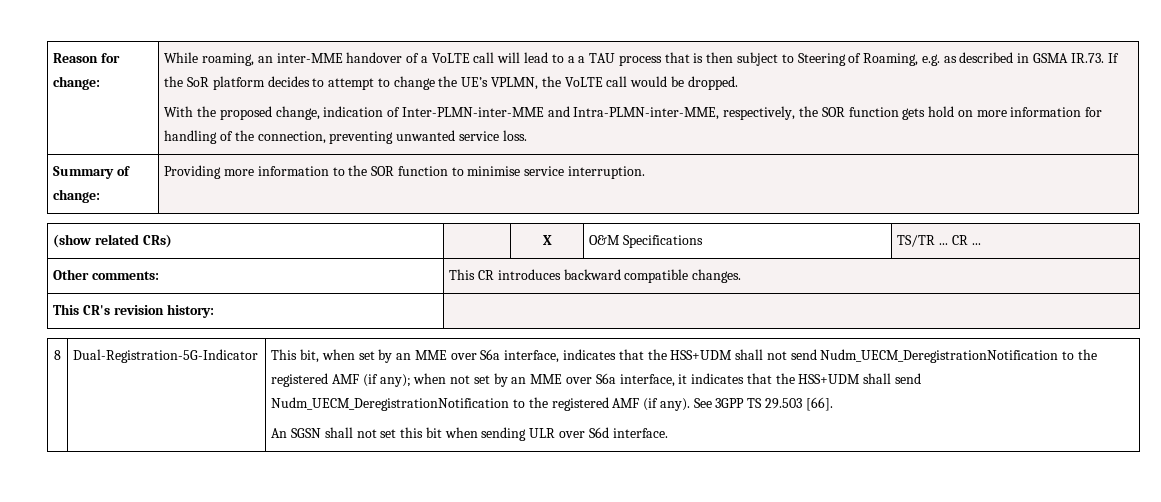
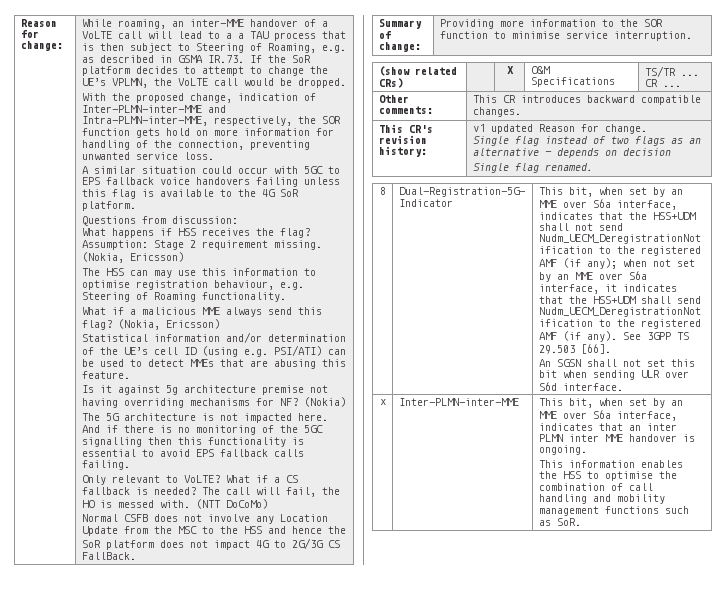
+ A similar situation could occur with 5GC to EPS fallback voice handovers failing unless this flag is available to the 4G SoR platform.
+ Questions from discussion:
+ What happens if HSS receives the flag? Assumption: Stage 2 requirement missing. (Nokia, Ericsson)
+ The HSS can may use this information to optimise registration behaviour, e.g. Steering of Roaming functionality.
+ What if a malicious MME always send this flag? (Nokia, Ericsson)
+ Statistical information and/or determination of the UE’s cell ID (using e.g. PSI/ATI) can be used to detect MMEs that are abusing this feature.
+ Is it against 5g architecture premise not having overriding mechanisms for NF? (Nokia)
+ The 5G architecture is not impacted here. And if there is no monitoring of the 5GC signalling then this functionality is essential to avoid EPS fallback calls failing.
+ Only relevant to VoLTE? What if a CS fallback is needed? The call will fail, the HO is messed with. (NTT DoCoMo)
+ Normal CSFB does not involve any Location Update from the MSC to the HSS and hence the SoR platform does not impact 4G to 2G/3G CS FallBack.
- This CR's revision history: |
+ This CR's revision history: | v1 updated Reason for change.
+ Single flag instead of two flags as an alternative – depends on decision
+ Single flag renamed.
+ x | Inter-PLMN-inter-MME | This bit, when set by an MME over S6a interface, indicates that an inter PLMN inter MME handover is ongoing.
+ This information enables the HSS to optimise the combination of call handling and mobility management functions such as SoR.

